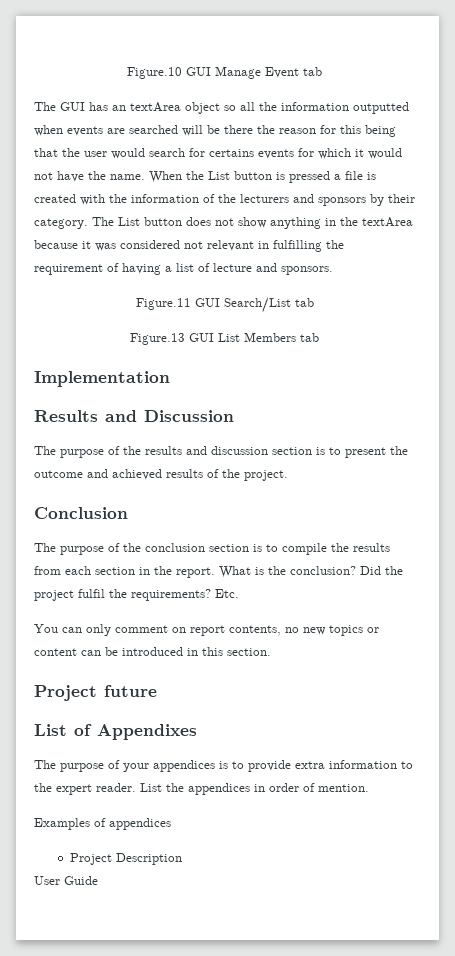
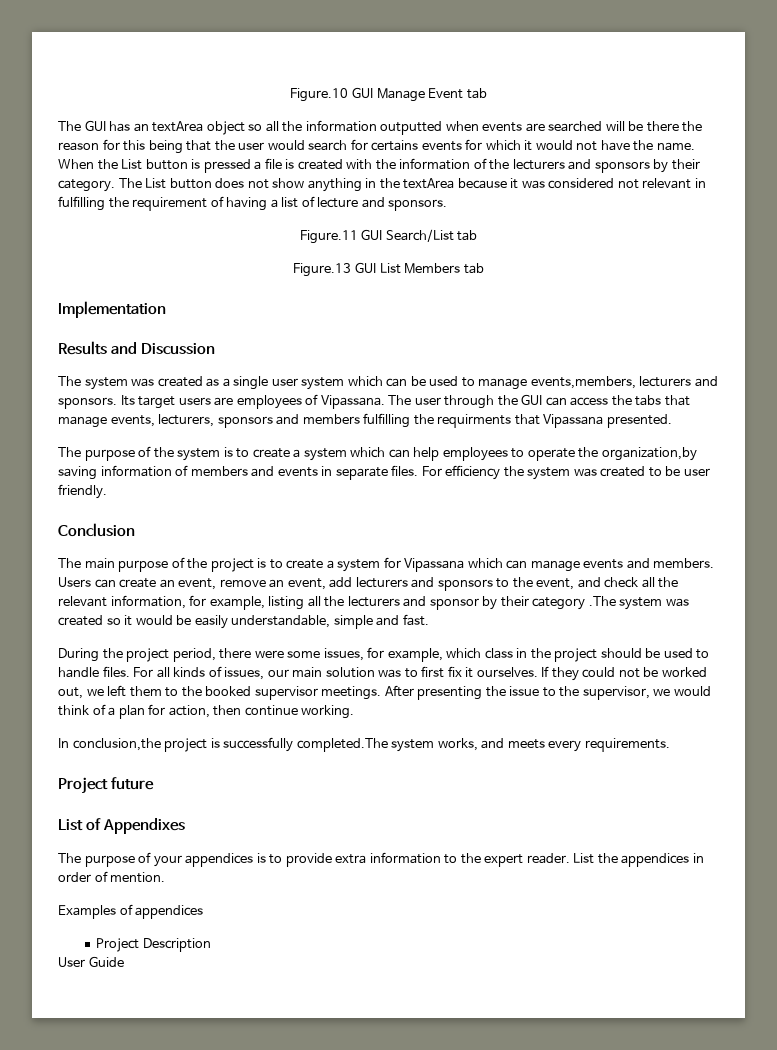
- The purpose of the results and discussion section is to present the outcome and achieved results of the project.
+ The system was created as a single user system which can be used to manage events,members, lecturers and sponsors. Its target users are employees of Vipassana. The user through the GUI can access the tabs that manage events, lecturers, sponsors and members fulfilling the requirments that Vipassana presented.
+ The purpose of the system is to create a system which can help employees to operate the organization,by saving information of members and events in separate files. For efficiency the system was created to be user friendly.
  Conclusion
- The purpose of the conclusion section is to compile the results from each section in the report. What is the conclusion? Did the project fulfil the requirements? Etc.
- You can only comment on report contents, no new topics or content can be introduced in this section.
+ The main purpose of the project is to create a system for Vipassana which can manage events and members. Users can create an event, remove an event, add lecturers and sponsors to the event, and check all the relevant information, for example, listing all the lecturers and sponsor by their category .The system was created so it would be easily understandable, simple and fast.
+ During the project period, there were some issues, for example, which class in the project should be used to handle files. For all kinds of issues, our main solution was to first fix it ourselves. If they could not be worked out, we left them to the booked supervisor meetings. After presenting the issue to the supervisor, we would think of a plan for action, then continue working.
+ In conclusion,the project is successfully completed.The system works, and meets every requirements.

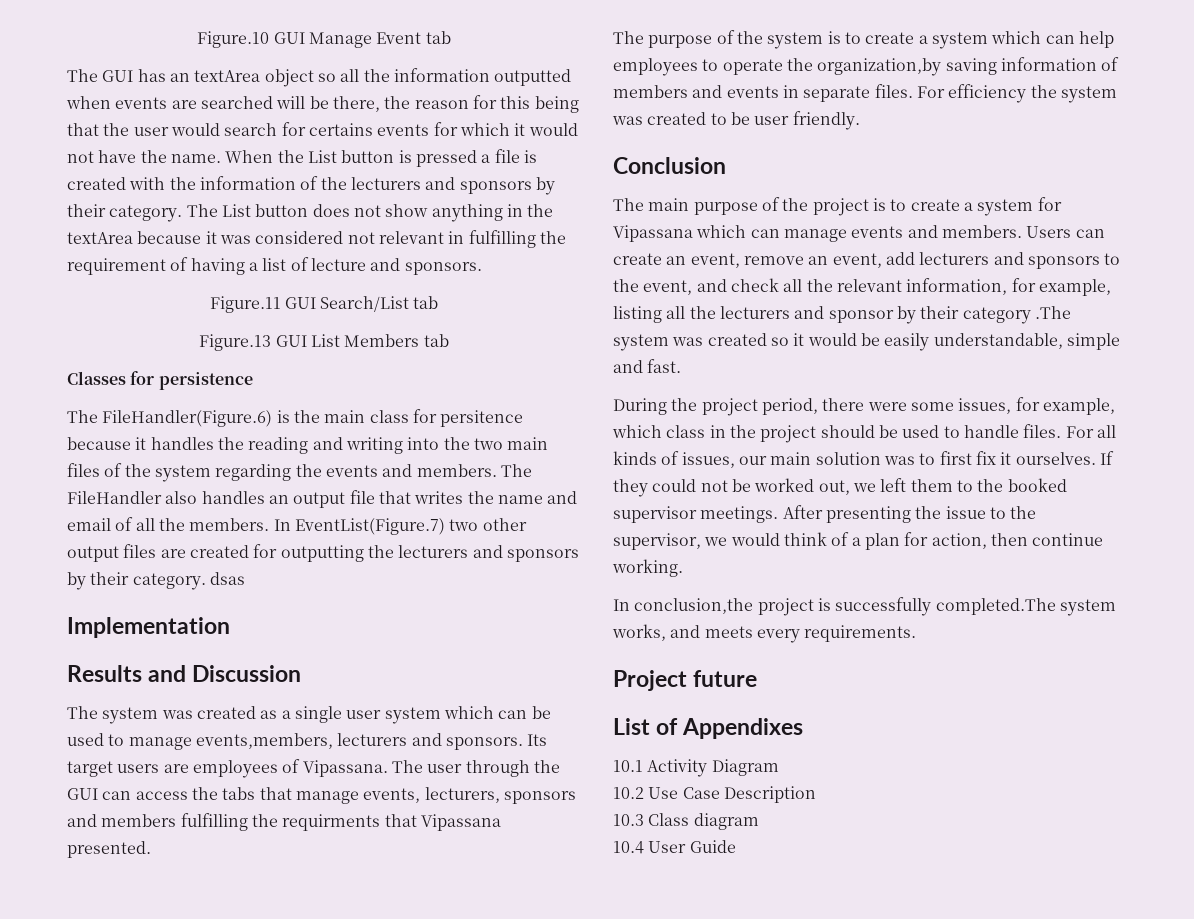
- The GUI has an textArea object so all the information outputted when events are searched will be there the reason for this being that the user would search for certains events for which it would not have the name.
+ The GUI has an textArea object so all the information outputted when events are searched will be there, the reason for this being that the user would search for certains events for which it would not have the name.
+ Classes for persistence
+ The FileHandler(Figure.6) is the main class for persitence because it handles the reading and writing into the two main files of the system regarding the events and members. The FileHandler also handles an output file that writes the name and email of all the members. In EventList(Figure.7) two other output files are created for outputting the lecturers and sponsors by their category. dsas
- The purpose of your appendices is to provide extra information to the expert reader. List the appendices in order of mention.
- Examples of appendices
- Project Description
- User Guide
+ 10.1 Activity Diagram
+ 10.2 Use Case Description
+ 10.3 Class diagram
+ 10.4 User Guide

